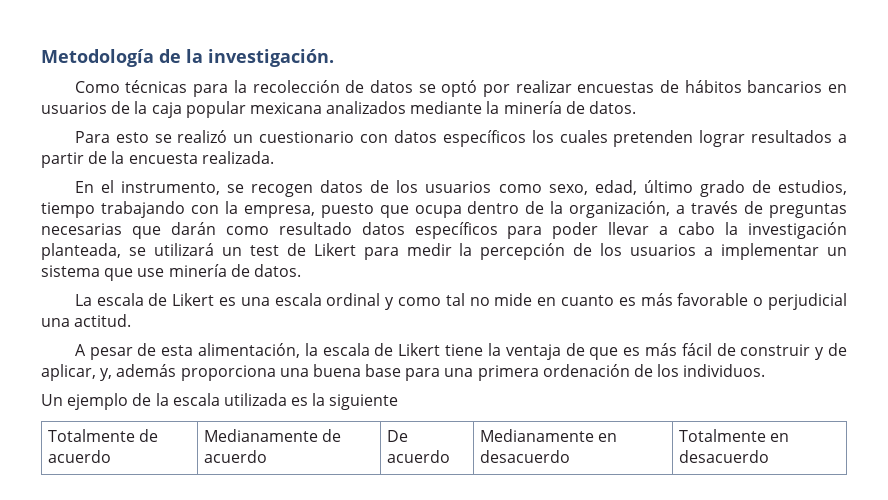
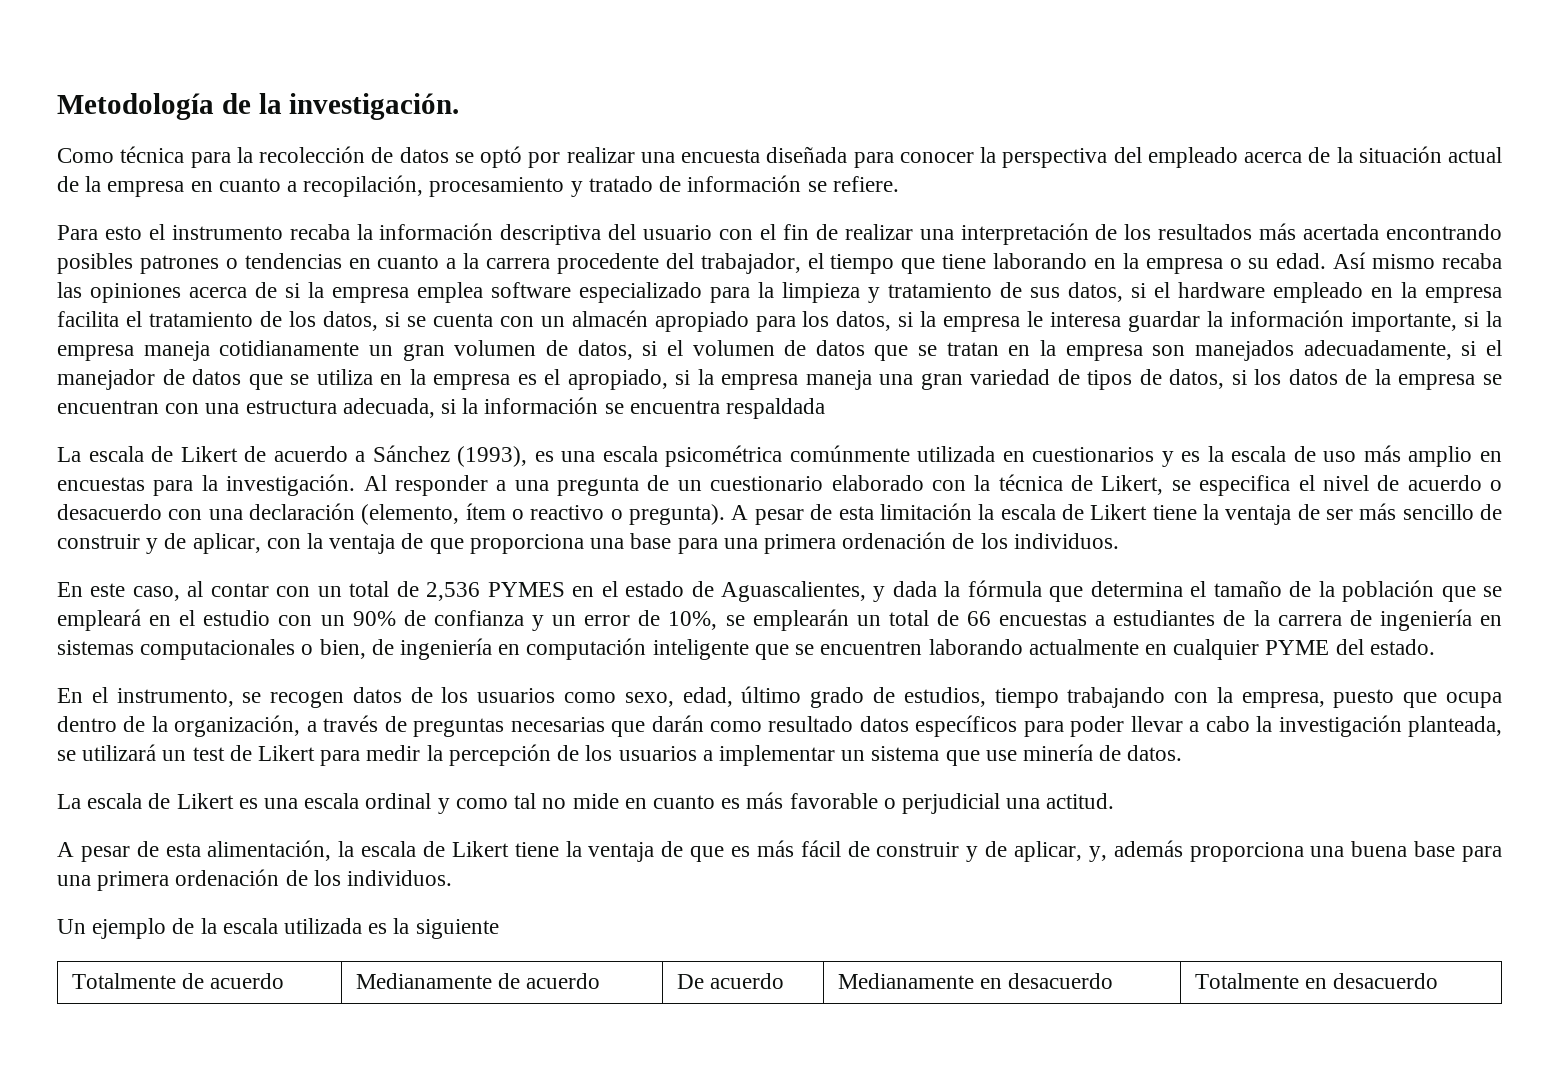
- Como técnicas para la recolección de datos se optó por realizar encuestas de hábitos bancarios en usuarios de la caja popular mexicana analizados mediante la minería de datos.
- Para esto se realizó un cuestionario con datos específicos los cuales pretenden lograr resultados a partir de la encuesta realizada.
+ Como técnica para la recolección de datos se optó por realizar una encuesta diseñada para conocer la perspectiva del empleado acerca de la situación actual de la empresa en cuanto a recopilación, procesamiento y tratado de información se refiere.
+ Para esto el instrumento recaba la información descriptiva del usuario con el fin de realizar una interpretación de los resultados más acertada encontrando posibles patrones o tendencias en cuanto a la carrera procedente del trabajador, el tiempo que tiene laborando en la empresa o su edad. Así mismo recaba las opiniones acerca de si la empresa emplea software especializado para la limpieza y tratamiento de sus datos, si el hardware empleado en la empresa facilita el tratamiento de los datos, si se cuenta con un almacén apropiado para los datos, si la empresa le interesa guardar la información importante, si la empresa maneja cotidianamente un gran volumen de datos, si el volumen de datos que se tratan en la empresa son manejados adecuadamente, si el manejador de datos que se utiliza en la empresa es el apropiado, si la empresa maneja una gran variedad de tipos de datos, si los datos de la empresa se encuentran con una estructura adecuada, si la información se encuentra respaldada
+ La escala de Likert de acuerdo a Sánchez (1993), es una escala psicométrica comúnmente utilizada en cuestionarios y es la escala de uso más amplio en encuestas para la investigación. Al responder a una pregunta de un cuestionario elaborado con la técnica de Likert, se especifica el nivel de acuerdo o desacuerdo con una declaración (elemento, ítem o reactivo o pregunta). A pesar de esta limitación la escala de Likert tiene la ventaja de ser más sencillo de construir y de aplicar, con la ventaja de que proporciona una base para una primera ordenación de los individuos.
+ En este caso, al contar con un total de 2,536 PYMES en el estado de Aguascalientes, y dada la fórmula que determina el tamaño de la población que se empleará en el estudio con un 90% de confianza y un error de 10%, se emplearán un total de 66 encuestas a estudiantes de la carrera de ingeniería en sistemas computacionales o bien, de ingeniería en computación inteligente que se encuentren laborando actualmente en cualquier PYME del estado.

